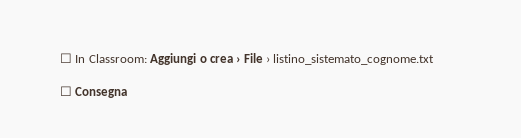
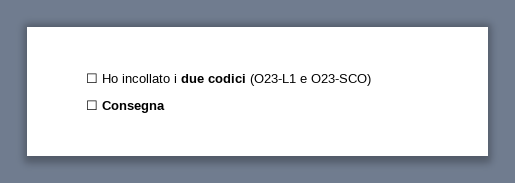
- ☐ In Classroom: Aggiungi o crea › File › listino_sistemato_cognome.txt
+ ☐ Ho incollato i due codici (O23-L1 e O23-SCO)

